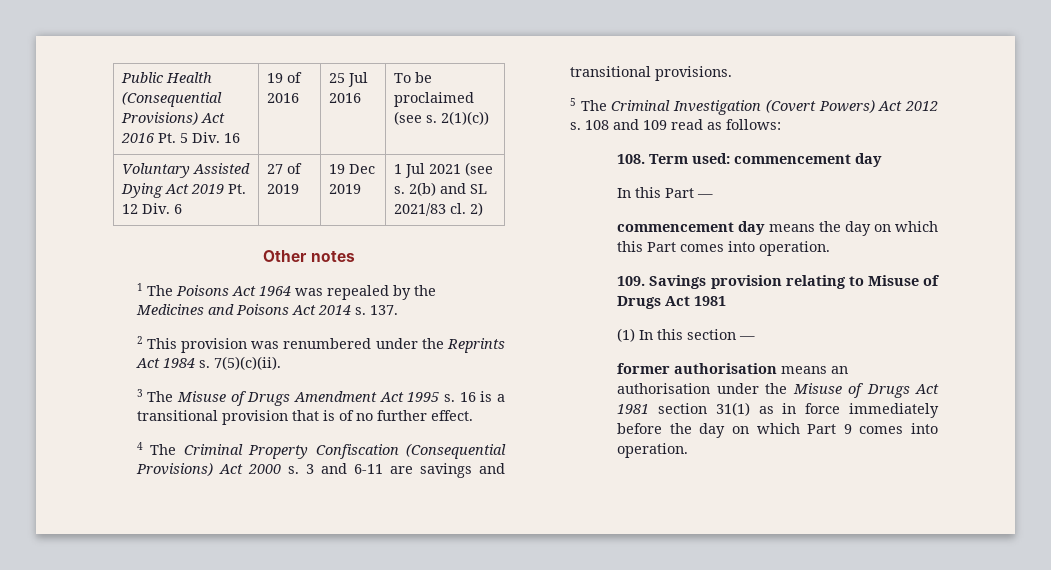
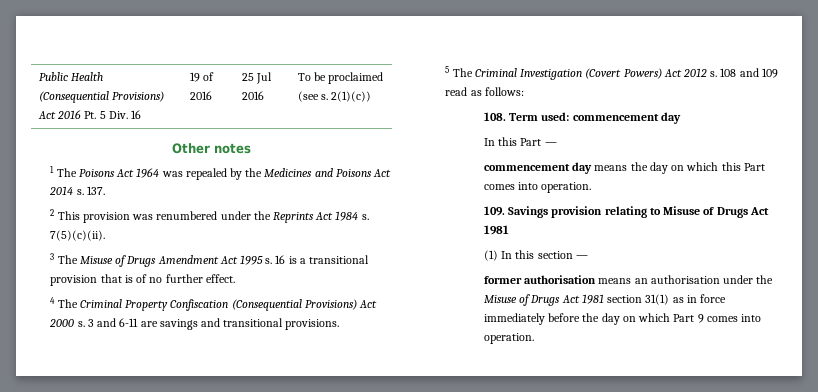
- Voluntary Assisted Dying Act 2019 Pt. 12 Div. 6 | 27 of 2019 | 19 Dec 2019 | 1 Jul 2021 (see s. 2(b) and SL 2021/83 cl. 2)

